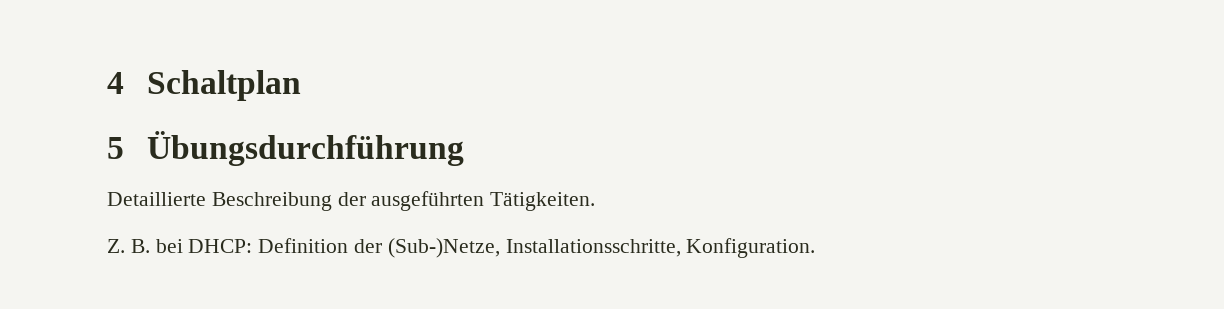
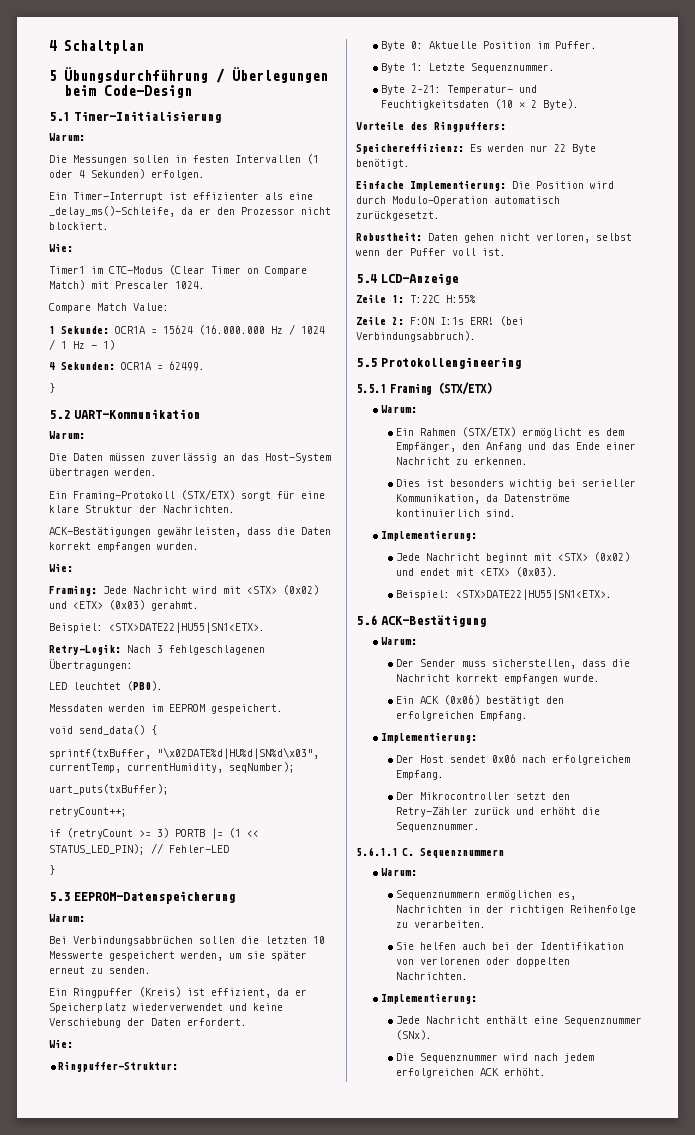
- 5 Übungsdurchführung
- Detaillierte Beschreibung der ausgeführten Tätigkeiten.
- Z. B. bei DHCP: Definition der (Sub-)Netze, Installationsschritte, Konfiguration.
+ 5 Übungsdurchführung / Überlegungen beim Code-Design
+ 5.1 Timer-Initialisierung
+ Warum:
+ Die Messungen sollen in festen Intervallen (1 oder 4 Sekunden) erfolgen.
+ Ein Timer-Interrupt ist effizienter als eine _delay_ms()-Schleife, da er den Prozessor nicht blockiert.
+ Wie:
+ Timer1 im CTC-Modus (Clear Timer on Compare Match) mit Prescaler 1024.
+ Compare Match Value:
+ 1 Sekunde: OCR1A = 15624 (16.000.000 Hz / 1024 / 1 Hz - 1)
+ 4 Sekunden: OCR1A = 62499.
+ }
+ 5.2 UART-Kommunikation
+ Warum:
+ Die Daten müssen zuverlässig an das Host-System übertragen werden.
+ Ein Framing-Protokoll (STX/ETX) sorgt für eine klare Struktur der Nachrichten.
+ ACK-Bestätigungen gewährleisten, dass die Daten korrekt empfangen wurden.
+ Wie:
+ Framing: Jede Nachricht wird mit <STX> (0x02) und <ETX> (0x03) gerahmt.
+ Beispiel: <STX>DATE22|HU55|SN1<ETX>.
+ Retry-Logik: Nach 3 fehlgeschlagenen Übertragungen:
+ LED leuchtet (PB0).
+ Messdaten werden im EEPROM gespeichert.
+ void send_data() {
+ sprintf(txBuffer, "\x02DATE%d|HU%d|SN%d\x03", currentTemp, currentHumidity, seqNumber);
+ uart_puts(txBuffer);
+ retryCount++;
+ if (retryCount >= 3) PORTB |= (1 << STATUS_LED_PIN); // Fehler-LED
+ }
+ 5.3 EEPROM-Datenspeicherung
+ Warum:
+ Bei Verbindungsabbrüchen sollen die letzten 10 Messwerte gespeichert werden, um sie später erneut zu senden.
+ Ein Ringpuffer (Kreis) ist effizient, da er Speicherplatz wiederverwendet und keine Verschiebung der Daten erfordert.
+ Wie:
+ Ringpuffer-Struktur:
+ Byte 0: Aktuelle Position im Puffer.
+ Byte 1: Letzte Sequenznummer.
+ Byte 2–21: Temperatur- und Feuchtigkeitsdaten (10 × 2 Byte).
+ Vorteile des Ringpuffers:
+ Speichereffizienz: Es werden nur 22 Byte benötigt.
+ Einfache Implementierung: Die Position wird durch Modulo-Operation automatisch zurückgesetzt.
+ Robustheit: Daten gehen nicht verloren, selbst wenn der Puffer voll ist.
+ 5.4 LCD-Anzeige
+ Zeile 1: T:22C H:55%
+ Zeile 2: F:ON I:1s ERR! (bei Verbindungsabbruch).
+ 5.5 Protokollengineering
+ 5.5.1 Framing (STX/ETX)
+ Warum:
+ Ein Rahmen (STX/ETX) ermöglicht es dem Empfänger, den Anfang und das Ende einer Nachricht zu erkennen.
+ Dies ist besonders wichtig bei serieller Kommunikation, da Datenströme kontinuierlich sind.
+ Implementierung:
+ Jede Nachricht beginnt mit <STX> (0x02) und endet mit <ETX> (0x03).
+ Beispiel: <STX>DATE22|HU55|SN1<ETX>.
+ 5.6 ACK-Bestätigung
+ Warum:
+ Der Sender muss sicherstellen, dass die Nachricht korrekt empfangen wurde.
+ Ein ACK (0x06) bestätigt den erfolgreichen Empfang.
+ Implementierung:
+ Der Host sendet 0x06 nach erfolgreichem Empfang.
+ Der Mikrocontroller setzt den Retry-Zähler zurück und erhöht die Sequenznummer.
+ 5.6.1.1 C. Sequenznummern
+ Warum:
+ Sequenznummern ermöglichen es, Nachrichten in der richtigen Reihenfolge zu verarbeiten.
+ Sie helfen auch bei der Identifikation von verlorenen oder doppelten Nachrichten.
+ Implementierung:
+ Jede Nachricht enthält eine Sequenznummer (SNx).
+ Die Sequenznummer wird nach jedem erfolgreichen ACK erhöht.

